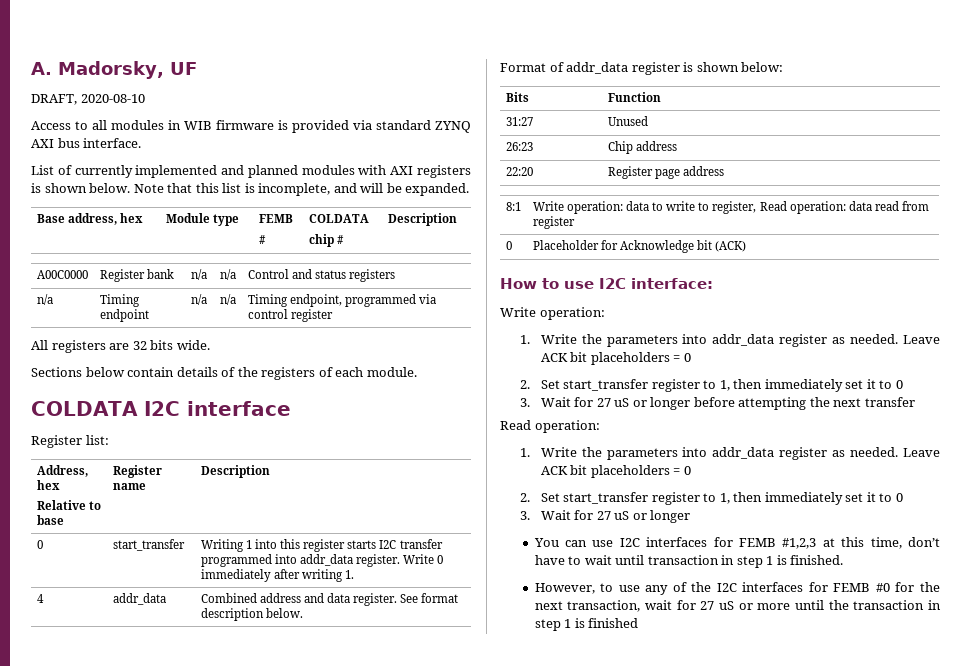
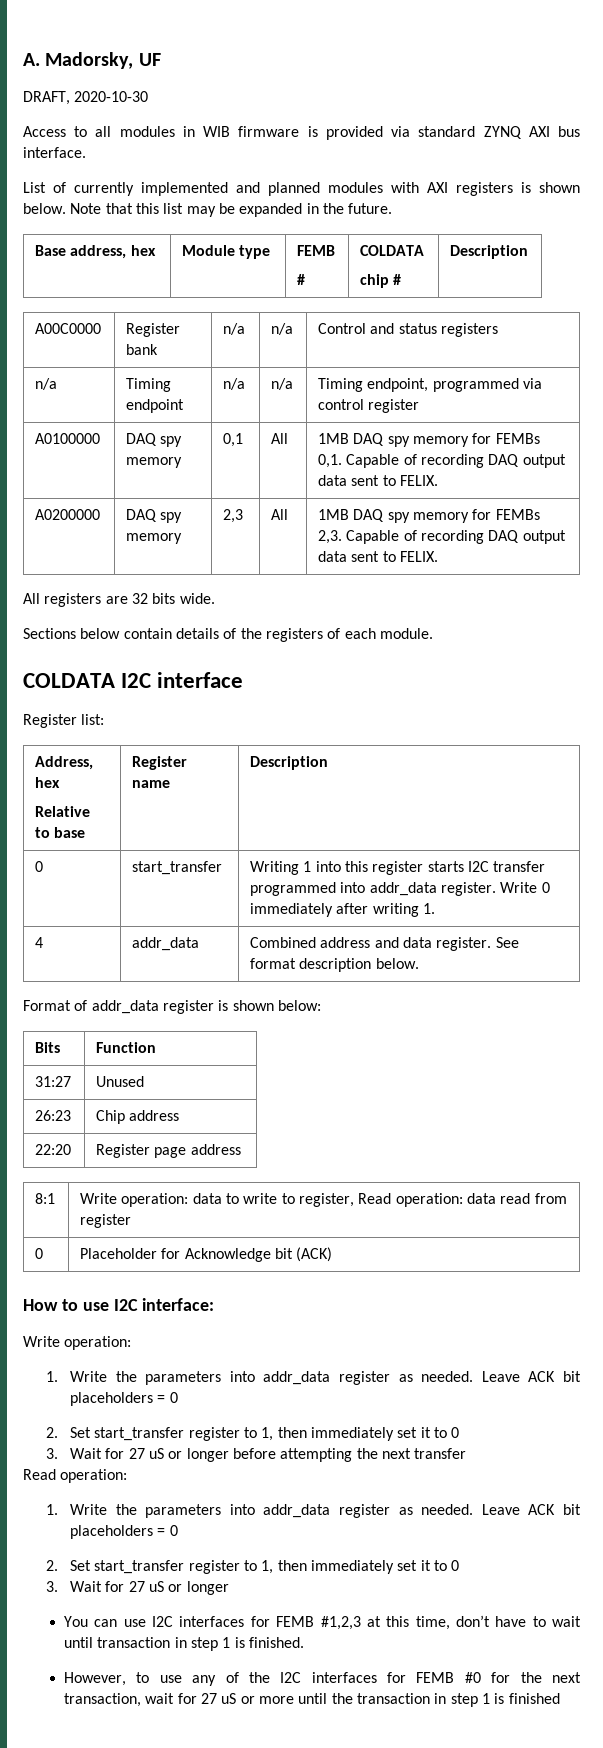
- DRAFT, 2020-08-10
+ DRAFT, 2020-10-30
- Note that this list is incomplete, and will be expanded.
+ Note that this list may be expanded in the future.
+ A0100000 | DAQ spy memory | 0,1 | All | 1MB DAQ spy memory for FEMBs 0,1. Capable of recording DAQ output data sent to FELIX.
+ A0200000 | DAQ spy memory | 2,3 | All | 1MB DAQ spy memory for FEMBs 2,3. Capable of recording DAQ output data sent to FELIX.

